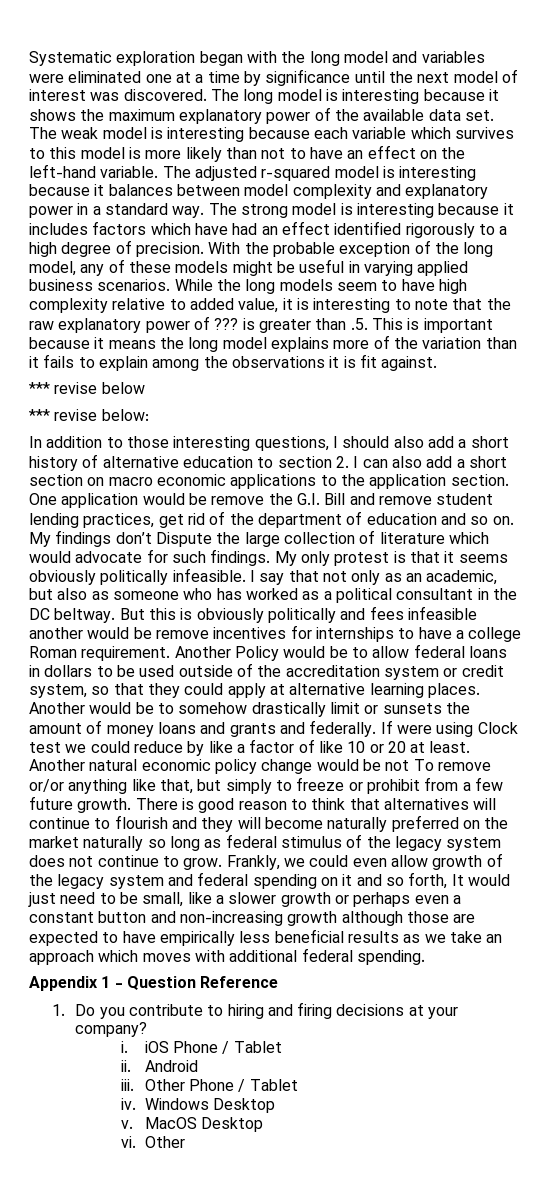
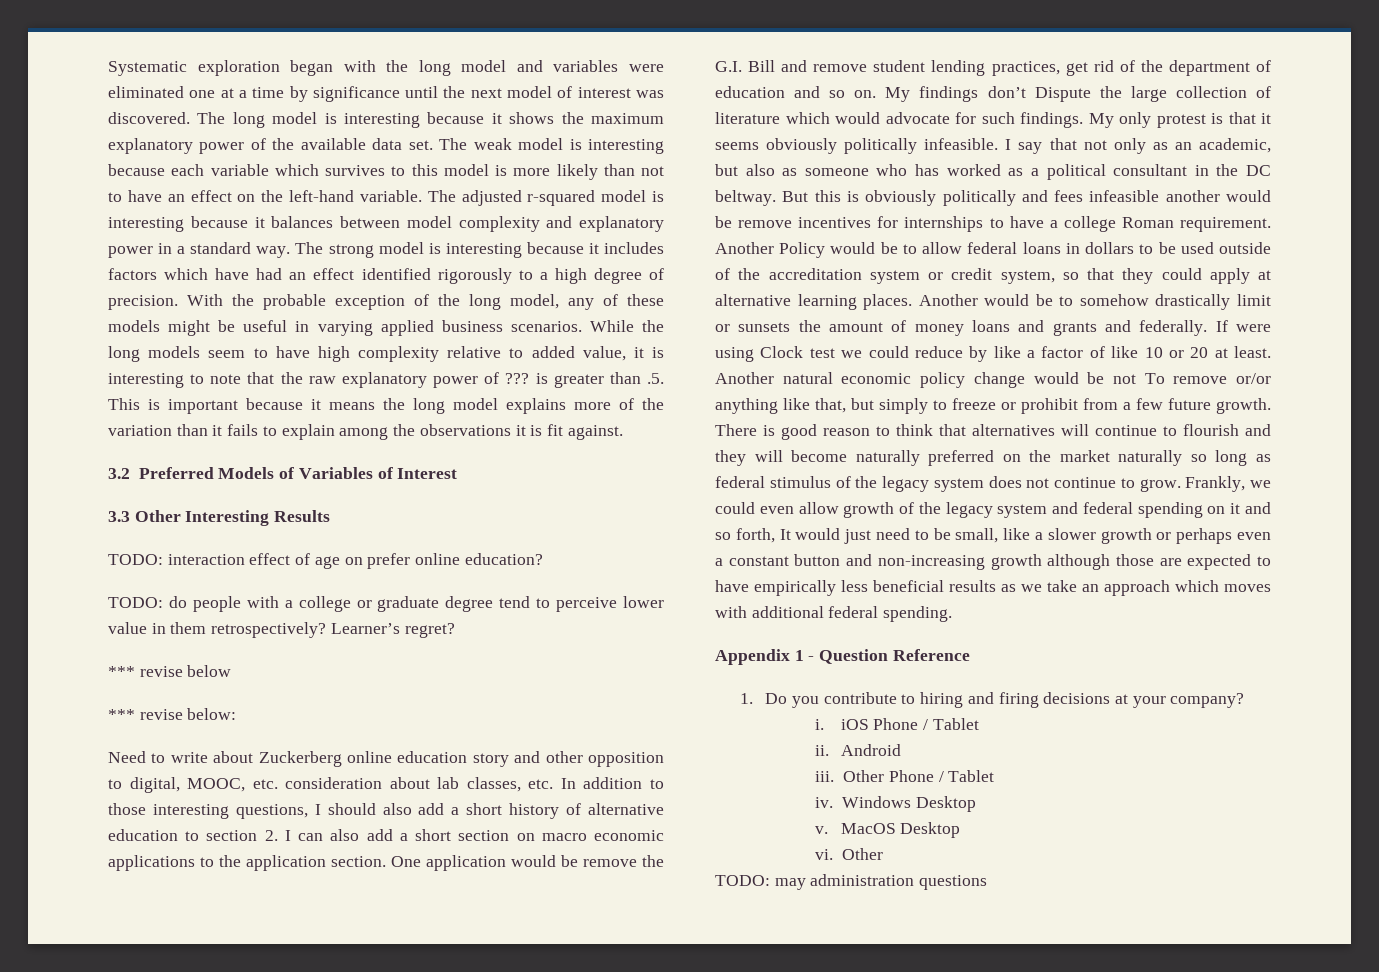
+ 3.2 Preferred Models of Variables of Interest
+ 3.3 Other Interesting Results
+ TODO: interaction effect of age on prefer online education?
+ TODO: do people with a college or graduate degree tend to perceive lower value in them retrospectively? Learner’s regret?
- In addition to those interesting questions, I should also add a short history of alternative education to section 2. I can also add a short section on macro economic applications to the application section.
+ Need to write about Zuckerberg online education story and other opposition to digital, MOOC, etc. consideration about lab classes, etc. In addition to those interesting questions, I should also add a short history of alternative education to section 2. I can also add a short section on macro economic applications to the application section.
+ TODO: may administration questions

